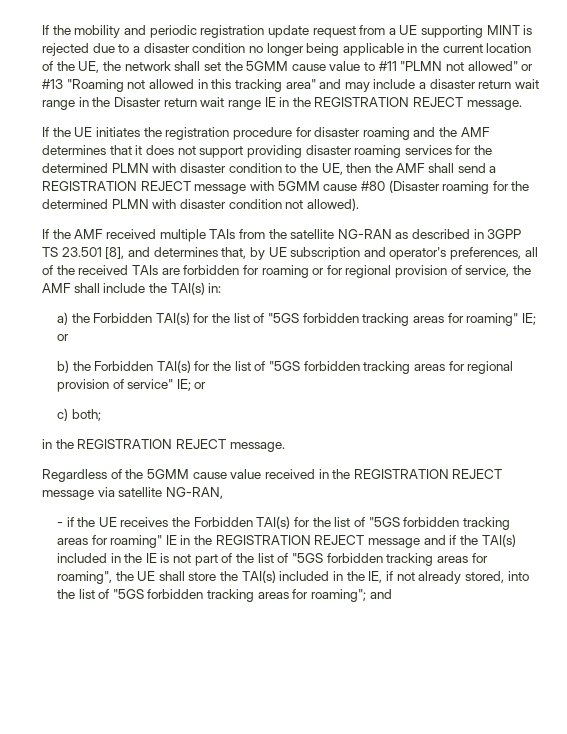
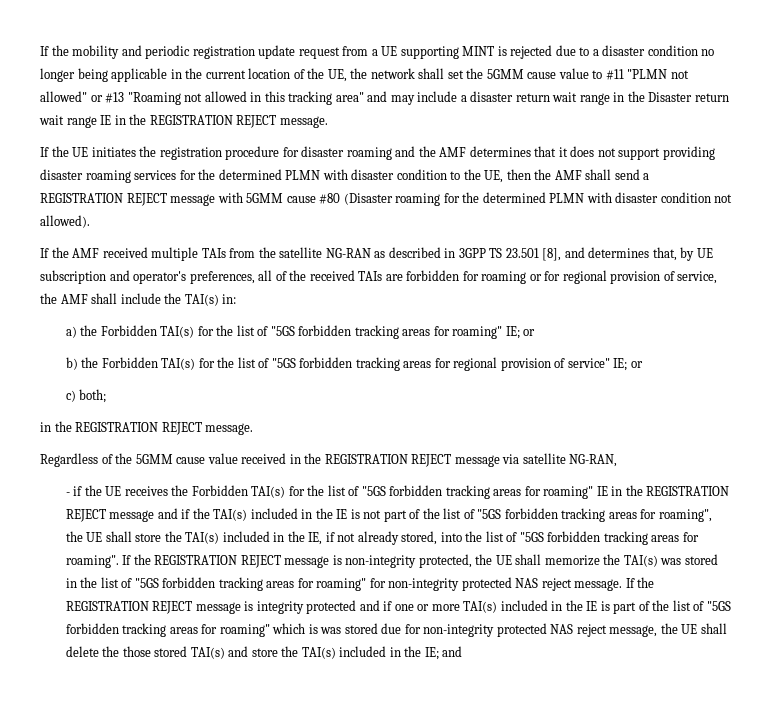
- - if the UE receives the Forbidden TAI(s) for the list of "5GS forbidden tracking areas for roaming" IE in the REGISTRATION REJECT message and if the TAI(s) included in the IE is not part of the list of "5GS forbidden tracking areas for roaming", the UE shall store the TAI(s) included in the IE, if not already stored, into the list of "5GS forbidden tracking areas for roaming";
+ - if the UE receives the Forbidden TAI(s) for the list of "5GS forbidden tracking areas for roaming" IE in the REGISTRATION REJECT message and if the TAI(s) included in the IE is not part of the list of "5GS forbidden tracking areas for roaming", the UE shall store the TAI(s) included in the IE, if not already stored, into the list of "5GS forbidden tracking areas for roaming". If the REGISTRATION REJECT message is non-integrity protected, the UE shall memorize the TAI(s) was stored in the list of "5GS forbidden tracking areas for roaming" for non-integrity protected NAS reject message. If the REGISTRATION REJECT message is integrity protected and if one or more TAI(s) included in the IE is part of the list of "5GS forbidden tracking areas for roaming" which is was stored due for non-integrity protected NAS reject message, the UE shall delete the those stored TAI(s) and store the TAI(s) included in the IE;

